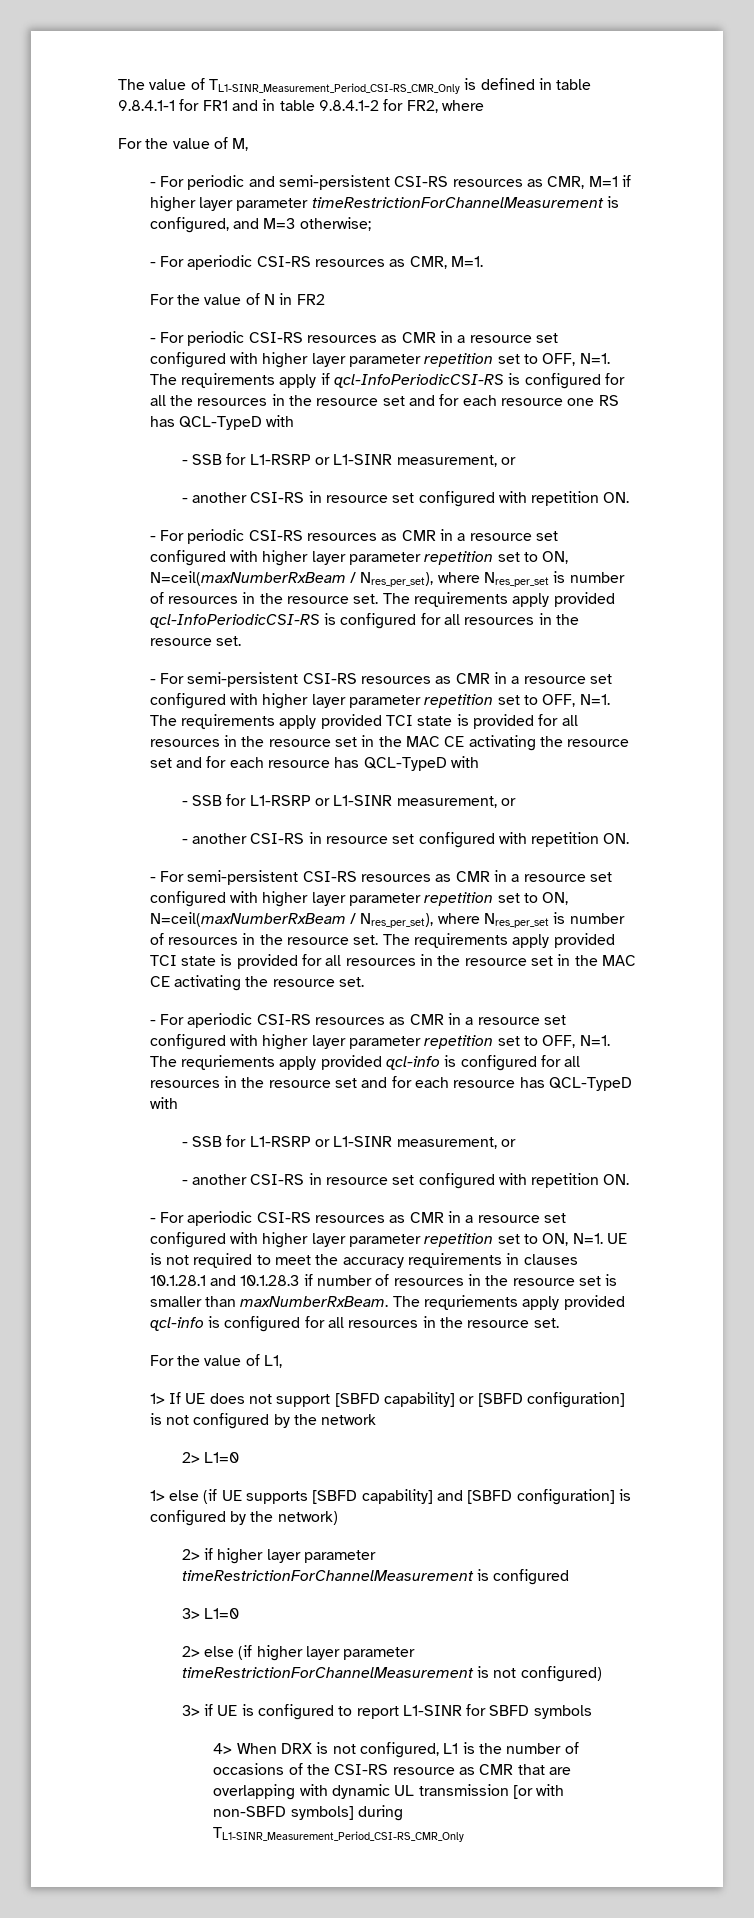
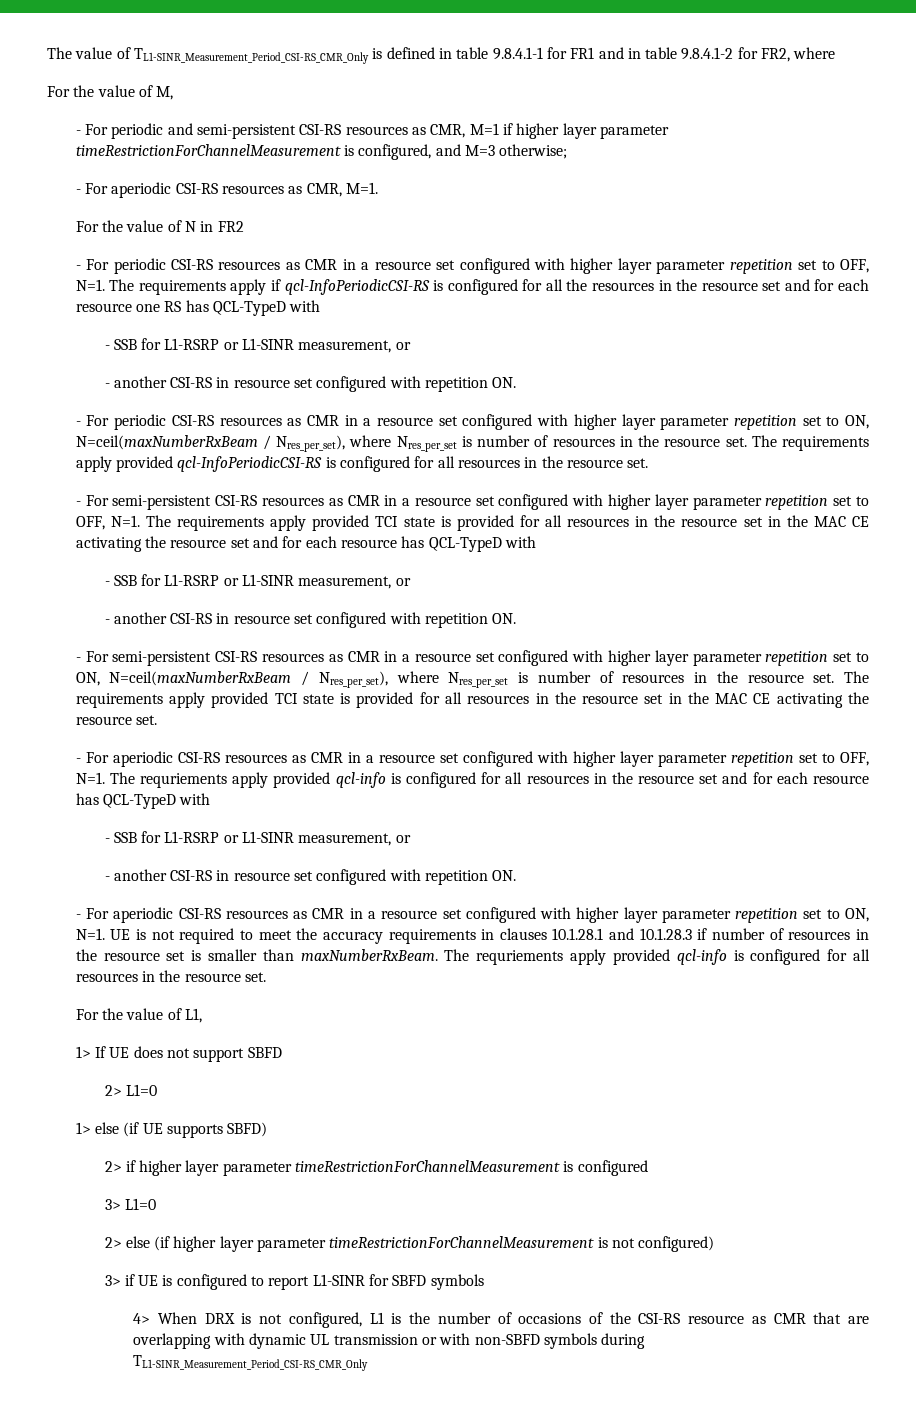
- 1> If UE does not support [SBFD capability] or [SBFD configuration] is not configured by the network
+ 1> If UE does not support SBFD
- 1> else (if UE supports [SBFD capability] and [SBFD configuration] is configured by the network)
+ 1> else (if UE supports SBFD)
- 4> When DRX is not configured, L1 is the number of occasions of the CSI-RS resource as CMR that are overlapping with dynamic UL transmission [or with non-SBFD symbols] during TL1-SINR_Measurement_Period_CSI-RS_CMR_Only
+ 4> When DRX is not configured, L1 is the number of occasions of the CSI-RS resource as CMR that are overlapping with dynamic UL transmission or with non-SBFD symbols during TL1-SINR_Measurement_Period_CSI-RS_CMR_Only

